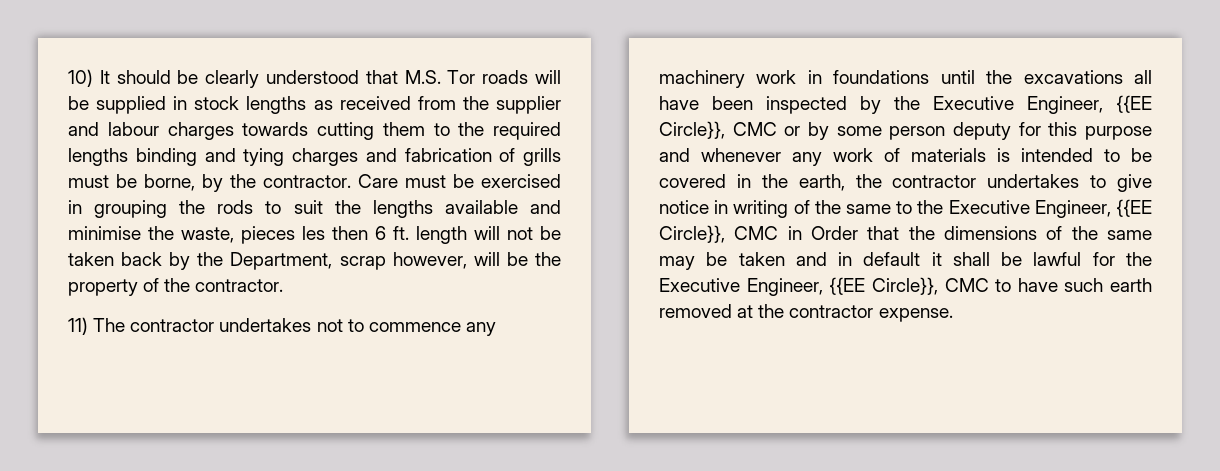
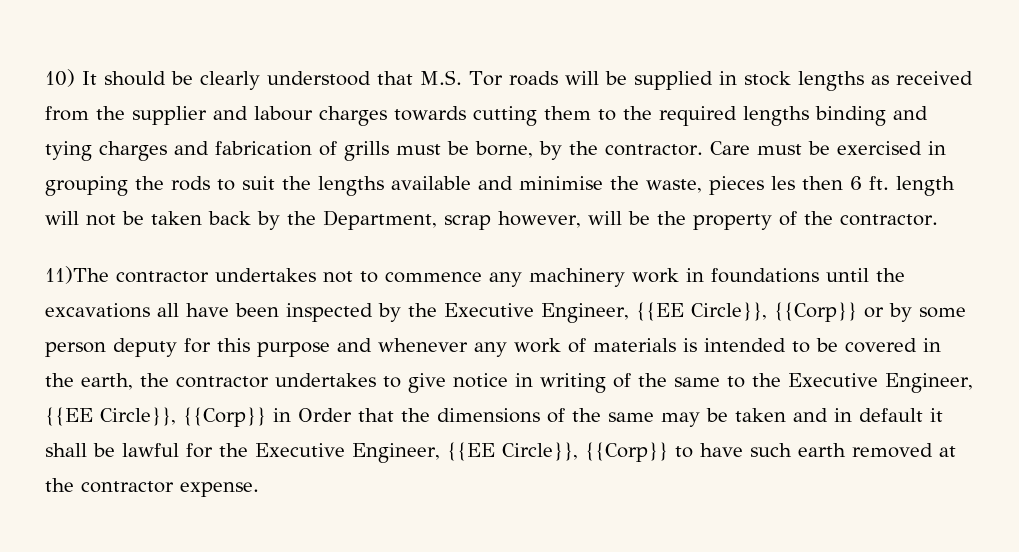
- 11) The contractor undertakes not to commence any machinery work in foundations until the excavations all have been inspected by the Executive Engineer, {{EE Circle}}, CMC or by some person deputy for this purpose and whenever any work of materials is intended to be covered in the earth, the contractor undertakes to give notice in writing of the same to the Executive Engineer, {{EE Circle}}, CMC in Order that the dimensions of the same may be taken and in default it shall be lawful for the Executive Engineer, {{EE Circle}}, CMC to have such earth removed at the contractor expense.
+ 11)The contractor undertakes not to commence any machinery work in foundations until the excavations all have been inspected by the Executive Engineer, {{EE Circle}}, {{Corp}} or by some person deputy for this purpose and whenever any work of materials is intended to be covered in the earth, the contractor undertakes to give notice in writing of the same to the Executive Engineer, {{EE Circle}}, {{Corp}} in Order that the dimensions of the same may be taken and in default it shall be lawful for the Executive Engineer, {{EE Circle}}, {{Corp}} to have such earth removed at the contractor expense.

